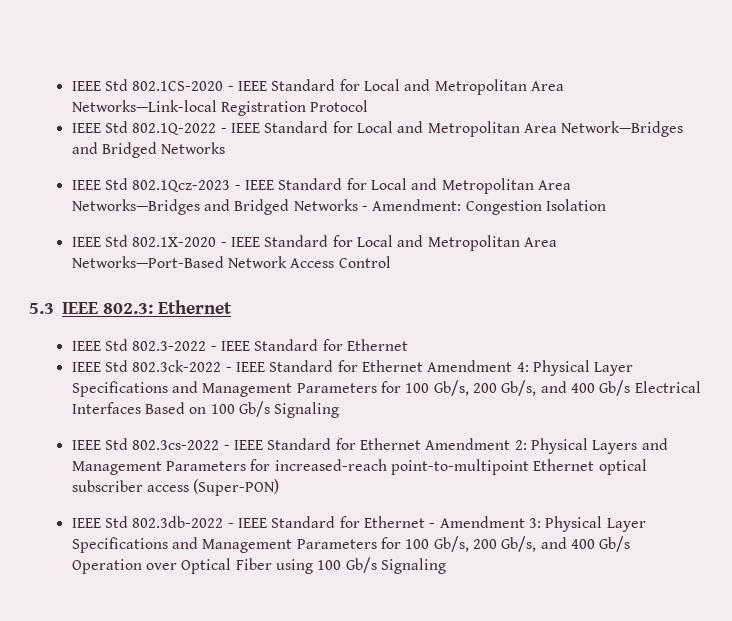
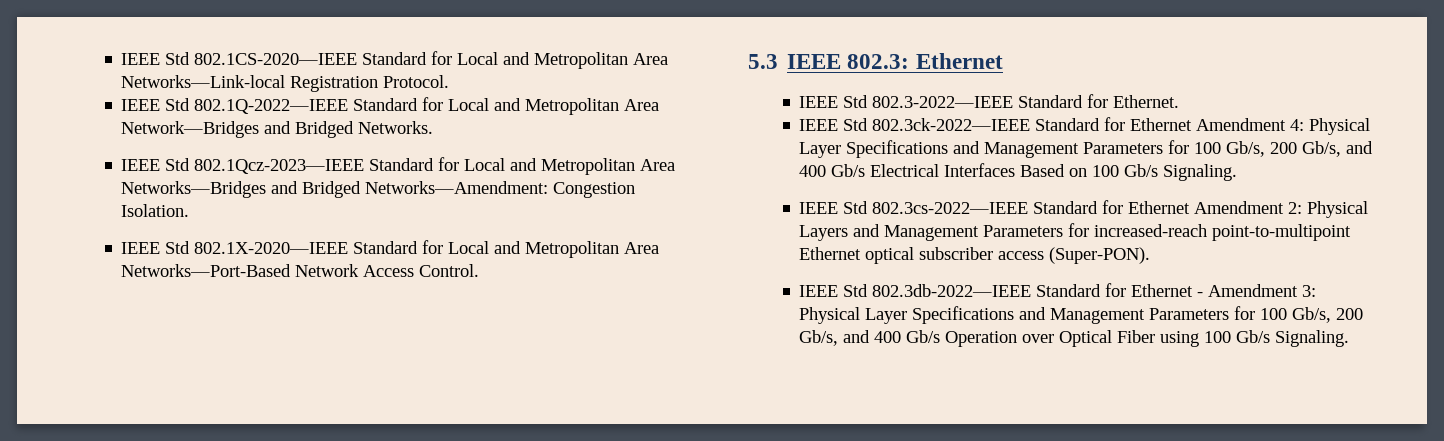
- IEEE Std 802.1CS-2020 - IEEE Standard for Local and Metropolitan Area Networks—Link-local Registration Protocol
- IEEE Std 802.1Q-2022 - IEEE Standard for Local and Metropolitan Area Network—Bridges and Bridged Networks
- IEEE Std 802.1Qcz-2023 - IEEE Standard for Local and Metropolitan Area Networks—Bridges and Bridged Networks - Amendment: Congestion Isolation
- IEEE Std 802.1X-2020 - IEEE Standard for Local and Metropolitan Area Networks—Port-Based Network Access Control
+ IEEE Std 802.1CS-2020—IEEE Standard for Local and Metropolitan Area Networks—Link-local Registration Protocol.
+ IEEE Std 802.1Q-2022—IEEE Standard for Local and Metropolitan Area Network—Bridges and Bridged Networks.
+ IEEE Std 802.1Qcz-2023—IEEE Standard for Local and Metropolitan Area Networks—Bridges and Bridged Networks—Amendment: Congestion Isolation.
+ IEEE Std 802.1X-2020—IEEE Standard for Local and Metropolitan Area Networks—Port-Based Network Access Control.
- IEEE Std 802.3-2022 - IEEE Standard for Ethernet
- IEEE Std 802.3ck-2022 - IEEE Standard for Ethernet Amendment 4:
+ IEEE Std 802.3-2022—IEEE Standard for Ethernet.
+ IEEE Std 802.3ck-2022—IEEE Standard for Ethernet Amendment 4:
- Physical Layer Specifications and Management Parameters for 100 Gb/s, 200 Gb/s, and 400 Gb/s Electrical Interfaces Based on 100 Gb/s Signaling
- IEEE Std 802.3cs-2022 - IEEE Standard for Ethernet Amendment 2:
+ Physical Layer Specifications and Management Parameters for 100 Gb/s, 200 Gb/s, and 400 Gb/s Electrical Interfaces Based on 100 Gb/s Signaling.
+ IEEE Std 802.3cs-2022—IEEE Standard for Ethernet Amendment 2:
- Physical Layers and Management Parameters for increased-reach point-to-multipoint Ethernet optical subscriber access (Super-PON)
- IEEE Std 802.3db-2022 - IEEE Standard for Ethernet - Amendment 3:
+ Physical Layers and Management Parameters for increased-reach point-to-multipoint Ethernet optical subscriber access (Super-PON).
+ IEEE Std 802.3db-2022—IEEE Standard for Ethernet - Amendment 3:
- Physical Layer Specifications and Management Parameters for 100 Gb/s, 200 Gb/s, and 400 Gb/s Operation over Optical Fiber using 100 Gb/s Signaling
+ Physical Layer Specifications and Management Parameters for 100 Gb/s, 200 Gb/s, and 400 Gb/s Operation over Optical Fiber using 100 Gb/s Signaling.

